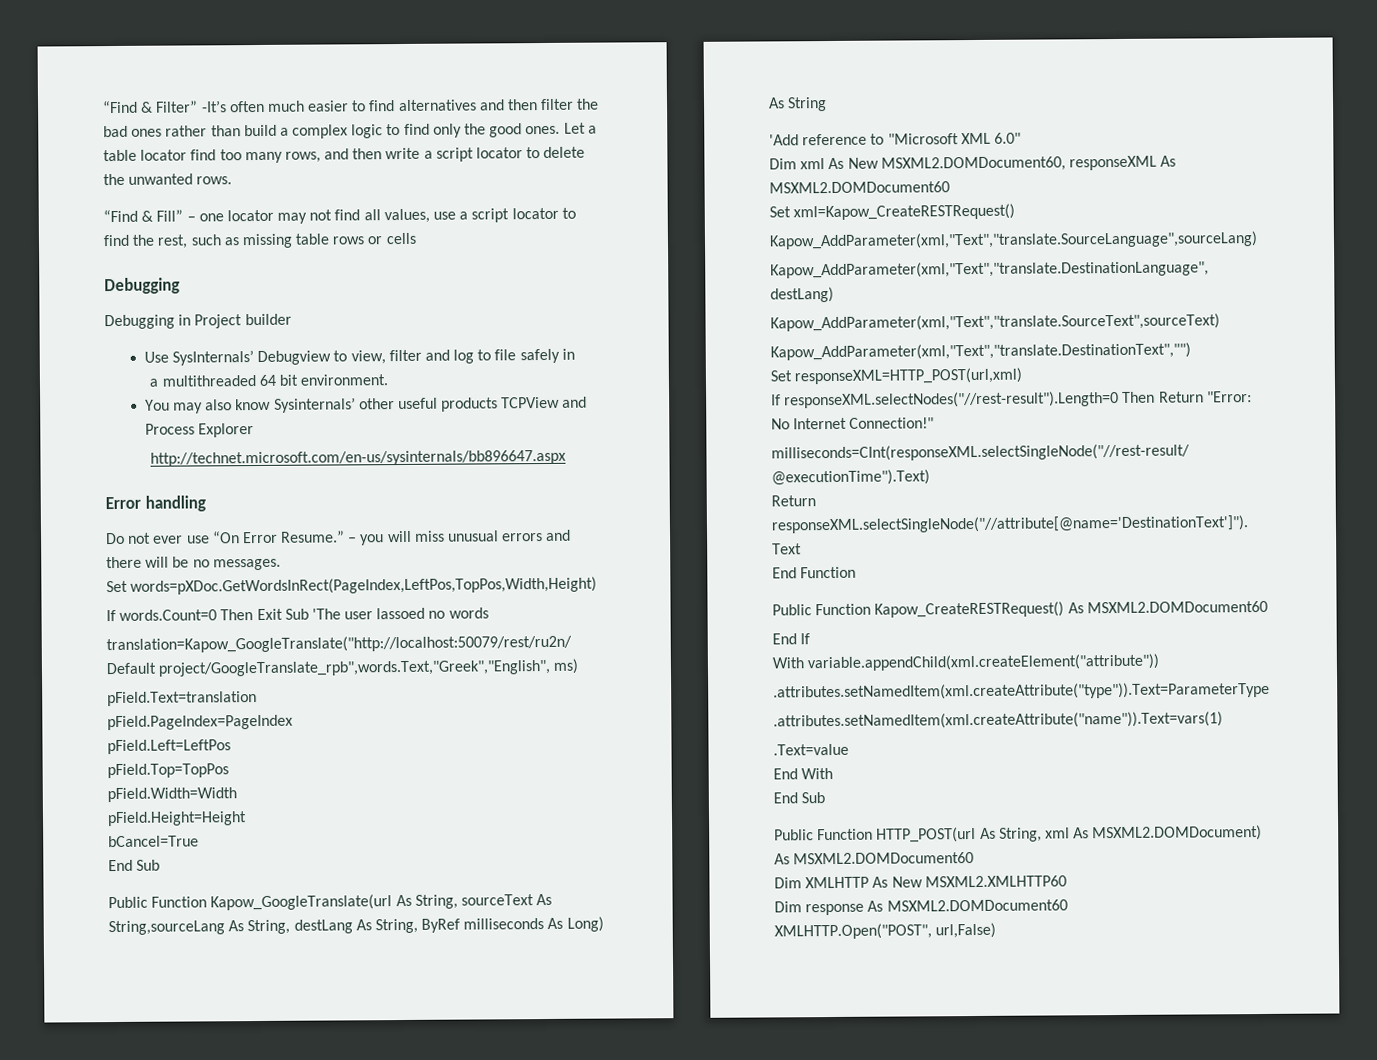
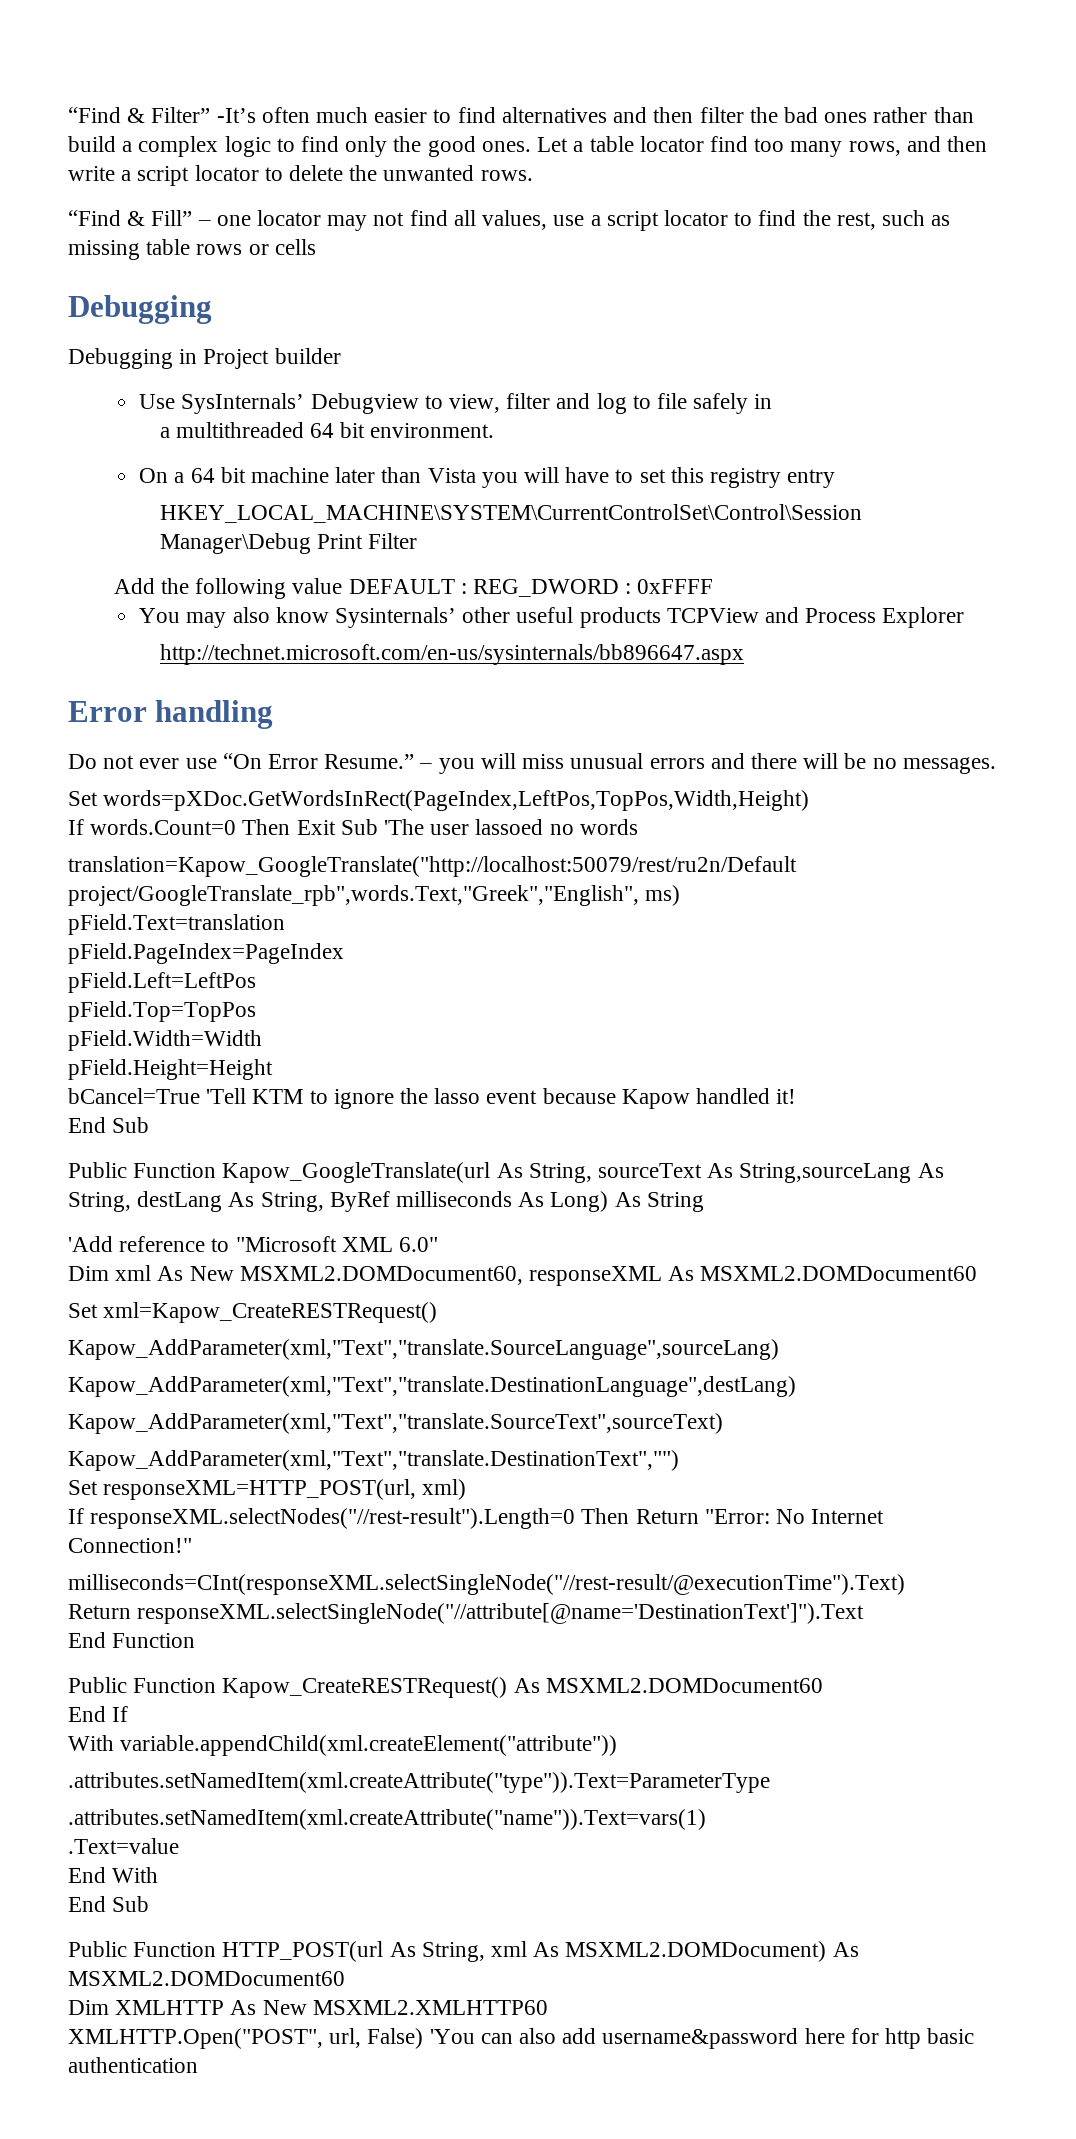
+ On a 64 bit machine later than Vista you will have to set this registry entry
+ HKEY_LOCAL_MACHINE\SYSTEM\CurrentControlSet\Control\Session Manager\Debug Print Filter
+ Add the following value DEFAULT : REG_DWORD : 0xFFFF
- bCancel=True
+ bCancel=True 'Tell KTM to ignore the lasso event because Kapow handled it!
- Set responseXML=HTTP_POST(url,xml)
+ Set responseXML=HTTP_POST(url, xml)
- Dim response As MSXML2.DOMDocument60
- XMLHTTP.Open("POST", url,False)
+ XMLHTTP.Open("POST", url, False) 'You can also add username&password here for http basic authentication

